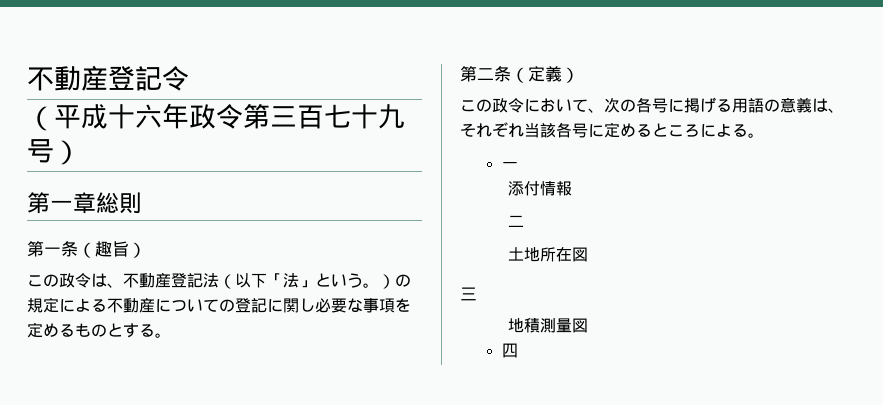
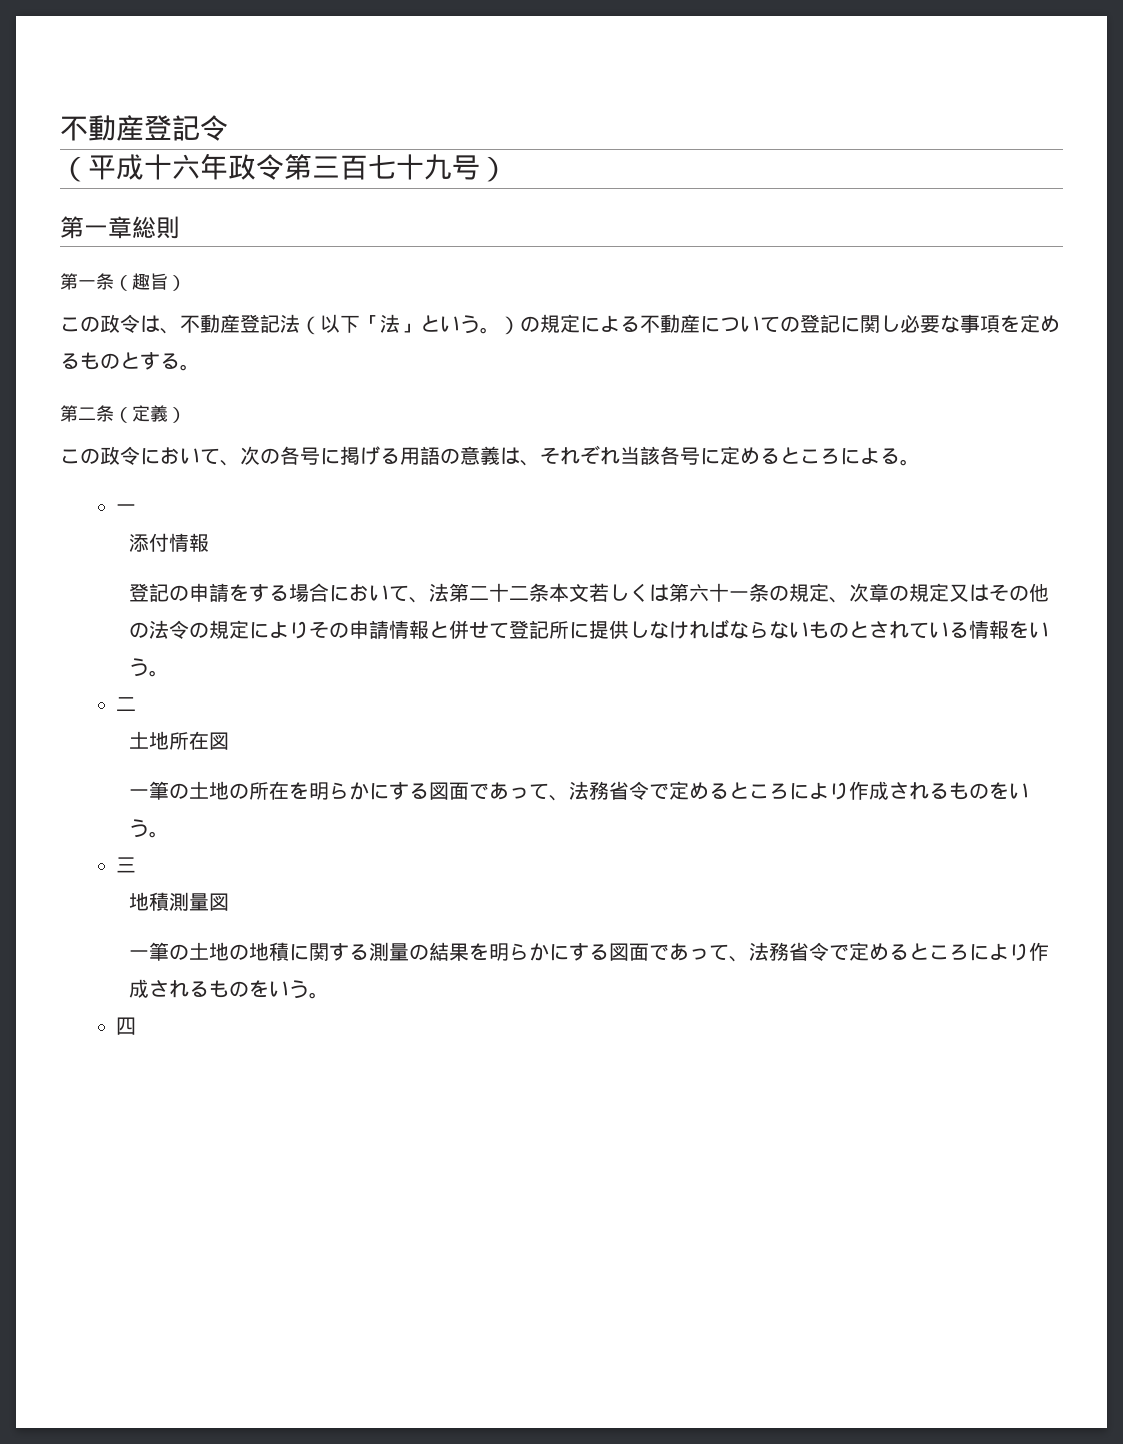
  添付情報
+ 登記の申請をする場合において、法第二十二条本文若しくは第六十一条の規定、次章の規定又はその他の法令の規定によりその申請情報と併せて登記所に提供しなければならないものとされている情報をいう。
  二
  土地所在図
+ 一筆の土地の所在を明らかにする図面であって、法務省令で定めるところにより作成されるものをいう。
  三
  地積測量図
+ 一筆の土地の地積に関する測量の結果を明らかにする図面であって、法務省令で定めるところにより作成されるものをいう。

